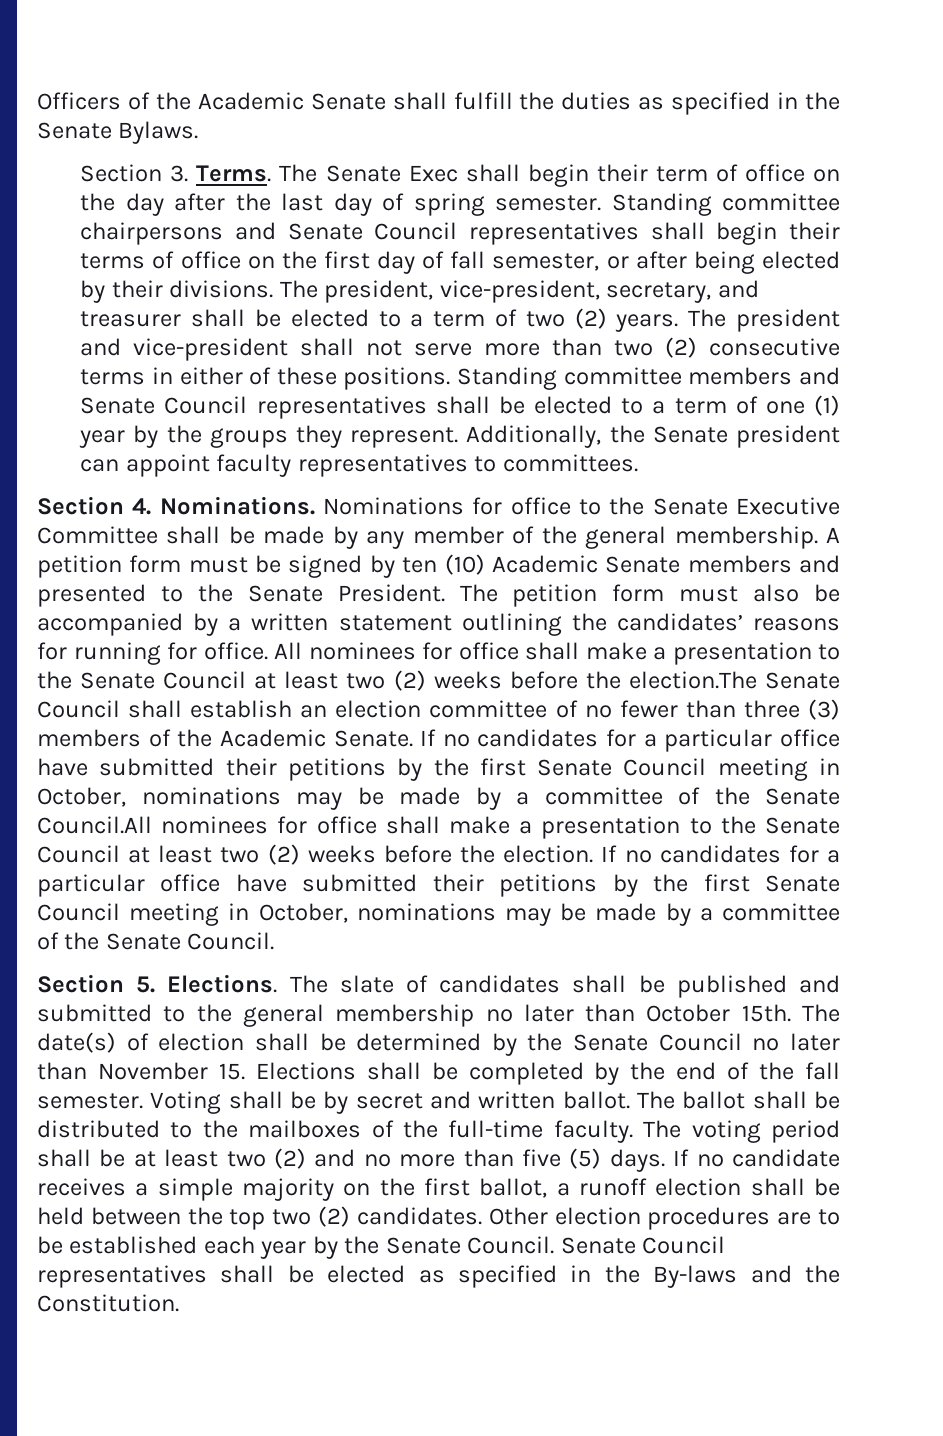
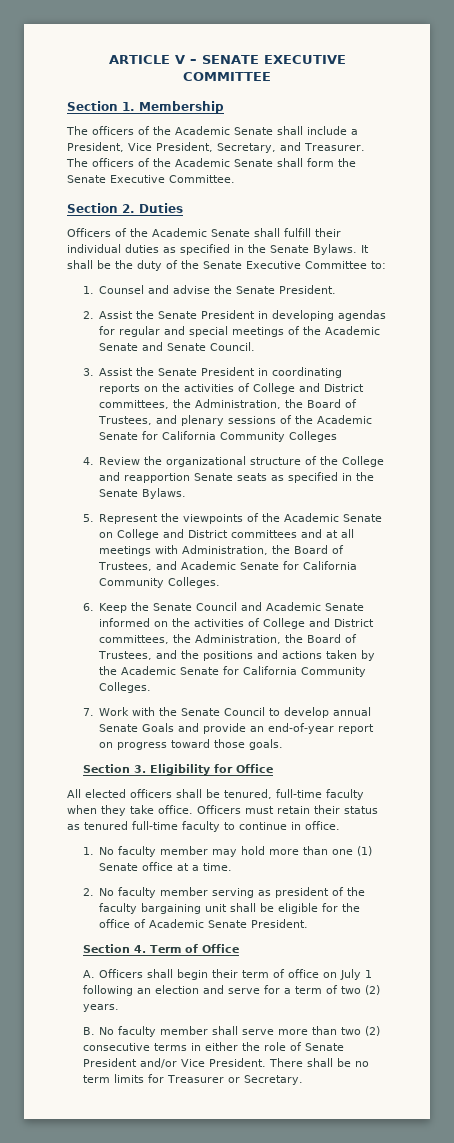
+ ARTICLE V – SENATE EXECUTIVE COMMITTEE
+ Section 1. Membership
+ The officers of the Academic Senate shall include a President, Vice President, Secretary, and Treasurer. The officers of the Academic Senate shall form the Senate Executive Committee.
+ Section 2. Duties
- Officers of the Academic Senate shall fulfill the duties as specified in the Senate Bylaws.
- Section 3. Terms. The Senate Exec shall begin their term of office on the day after the last day of spring semester. Standing committee chairpersons and Senate Council representatives shall begin their terms of office on the first day of fall semester, or after being elected by their divisions. The president, vice-president, secretary, and treasurer shall be elected to a term of two (2) years. The president and vice-president shall not serve more than two (2) consecutive terms in either of these positions. Standing committee members and Senate Council representatives shall be elected to a term of one (1) year by the groups they represent. Additionally, the Senate president can appoint faculty representatives to committees.
- Section 4. Nominations. Nominations for office to the Senate Executive Committee shall be made by any member of the general membership. A petition form must be signed by ten (10) Academic Senate members and presented to the Senate President. The petition form must also be accompanied by a written statement outlining the candidates’ reasons for running for office. All nominees for office shall make a presentation to the Senate Council at least two (2) weeks before the election.The Senate Council shall establish an election committee of no fewer than three (3) members of the Academic Senate. If no candidates for a particular office have submitted their petitions by the first Senate Council meeting in October, nominations may be made by a committee of the Senate Council.All nominees for office shall make a presentation to the Senate Council at least two (2) weeks before the election. If no candidates for a particular office have submitted their petitions by the first Senate Council meeting in October, nominations may be made by a committee of the Senate Council.
- Section 5. Elections. The slate of candidates shall be published and submitted to the general membership no later than October 15th. The date(s) of election shall be determined by the Senate Council no later than November 15. Elections shall be completed by the end of the fall semester. Voting shall be by secret and written ballot. The ballot shall be distributed to the mailboxes of the full-time faculty. The voting period shall be at least two (2) and no more than five (5) days. If no candidate receives a simple majority on the first ballot, a runoff election shall be held between the top two (2) candidates. Other election procedures are to be established each year by the Senate Council. Senate Council representatives shall be elected as specified in the By-laws and the Constitution.
+ Officers of the Academic Senate shall fulfill their individual duties as specified in the Senate Bylaws. It shall be the duty of the Senate Executive Committee to:
+ 1. Counsel and advise the Senate President.
+ 2. Assist the Senate President in developing agendas for regular and special meetings of the Academic Senate and Senate Council.
+ 3. Assist the Senate President in coordinating reports on the activities of College and District committees, the Administration, the Board of Trustees, and plenary sessions of the Academic Senate for California Community Colleges
+ 4. Review the organizational structure of the College and reapportion Senate seats as specified in the Senate Bylaws.
+ 5. Represent the viewpoints of the Academic Senate on College and District committees and at all meetings with Administration, the Board of Trustees, and Academic Senate for California Community Colleges.
+ 6. Keep the Senate Council and Academic Senate informed on the activities of College and District committees, the Administration, the Board of Trustees, and the positions and actions taken by the Academic Senate for California Community Colleges.
+ 7. Work with the Senate Council to develop annual Senate Goals and provide an end-of-year report on progress toward those goals.
+ Section 3. Eligibility for Office
+ All elected officers shall be tenured, full-time faculty when they take office. Officers must retain their status as tenured full-time faculty to continue in office.
+ 1. No faculty member may hold more than one (1) Senate office at a time.
+ 2. No faculty member serving as president of the faculty bargaining unit shall be eligible for the office of Academic Senate President.
+ Section 4. Term of Office
+ A. Officers shall begin their term of office on July 1 following an election and serve for a term of two (2) years.
+ B. No faculty member shall serve more than two (2) consecutive terms in either the role of Senate President and/or Vice President. There shall be no term limits for Treasurer or Secretary.

